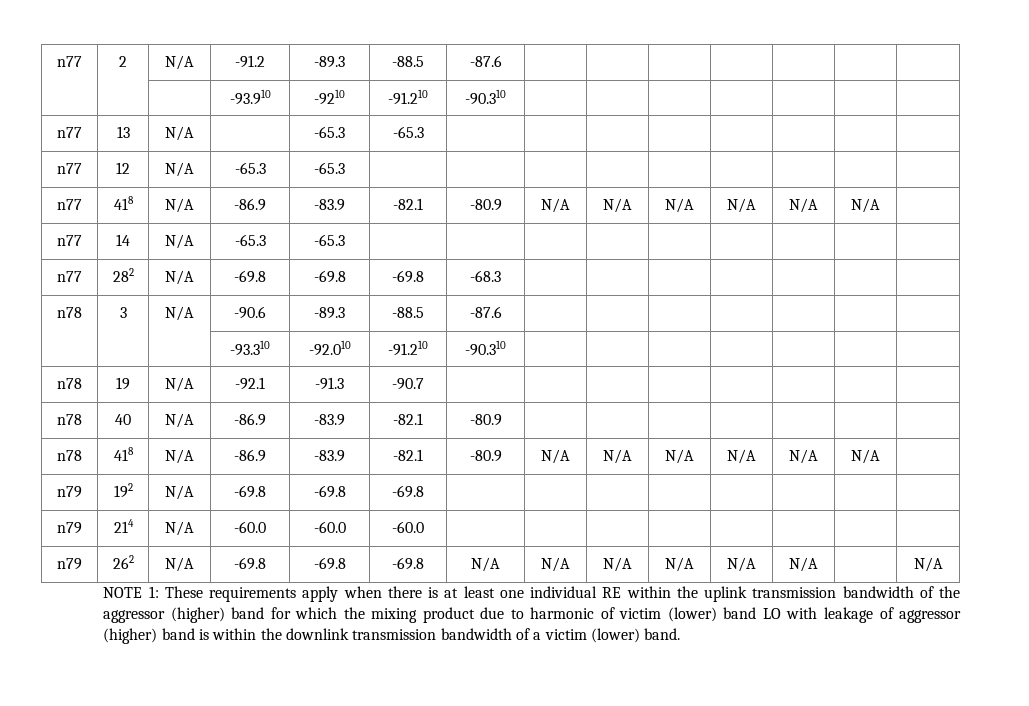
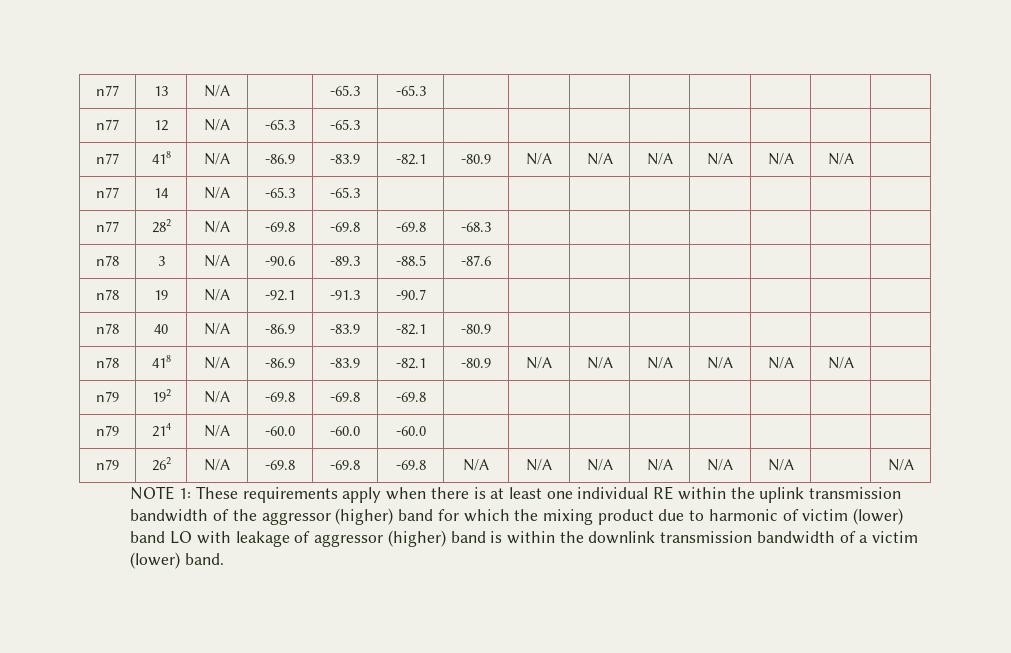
- n77 | 2 | N/A | -91.2 | -89.3 | -88.5 | -87.6 | | | | | | |
- | | | -93.910 | -9210 | -91.210 | -90.310 | | | | | | |
- | | | -93.310 | -92.010 | -91.210 | -90.310 | | | | | | |

